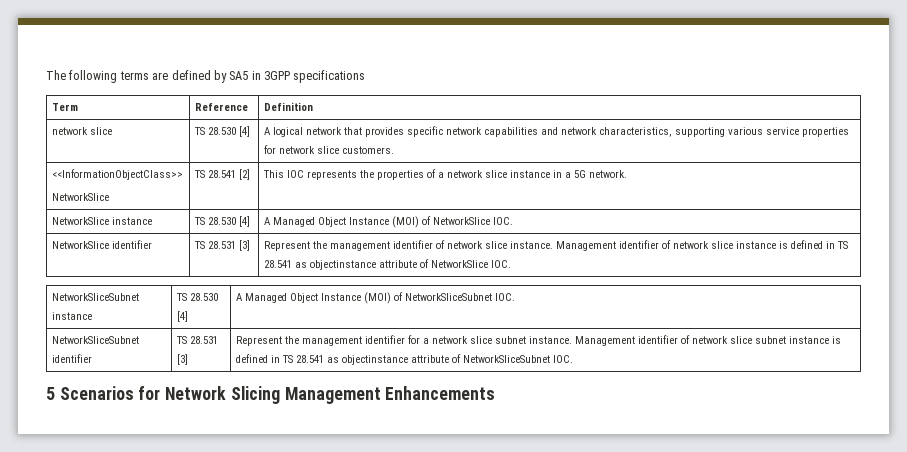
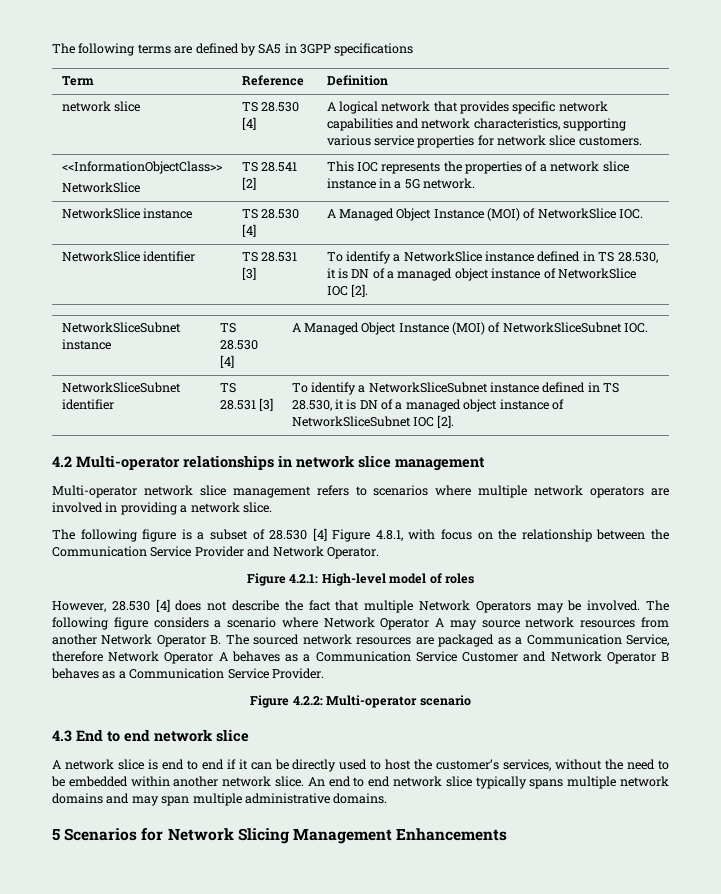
- NetworkSlice identifier | TS 28.531 [3] | Represent the management identifier of network slice instance. Management identifier of network slice instance is defined in TS 28.541 as objectinstance attribute of NetworkSlice IOC.
+ NetworkSlice identifier | TS 28.531 [3] | To identify a NetworkSlice instance defined in TS 28.530, it is DN of a managed object instance of NetworkSlice IOC [2].
- NetworkSliceSubnet identifier | TS 28.531 [3] | Represent the management identifier for a network slice subnet instance. Management identifier of network slice subnet instance is defined in TS 28.541 as objectinstance attribute of NetworkSliceSubnet IOC.
+ NetworkSliceSubnet identifier | TS 28.531 [3] | To identify a NetworkSliceSubnet instance defined in TS 28.530, it is DN of a managed object instance of NetworkSliceSubnet IOC [2].
+ 4.2 Multi-operator relationships in network slice management
+ Multi-operator network slice management refers to scenarios where multiple network operators are involved in providing a network slice.
+ The following figure is a subset of 28.530 [4] Figure 4.8.1, with focus on the relationship between the Communication Service Provider and Network Operator.
+ Figure 4.2.1: High-level model of roles
+ However, 28.530 [4] does not describe the fact that multiple Network Operators may be involved. The following figure considers a scenario where Network Operator A may source network resources from another Network Operator B. The sourced network resources are packaged as a Communication Service, therefore Network Operator A behaves as a Communication Service Customer and Network Operator B behaves as a Communication Service Provider.
+ Figure 4.2.2: Multi-operator scenario
+ 4.3 End to end network slice
+ A network slice is end to end if it can be directly used to host the customer’s services, without the need to be embedded within another network slice. An end to end network slice typically spans multiple network domains and may span multiple administrative domains.

